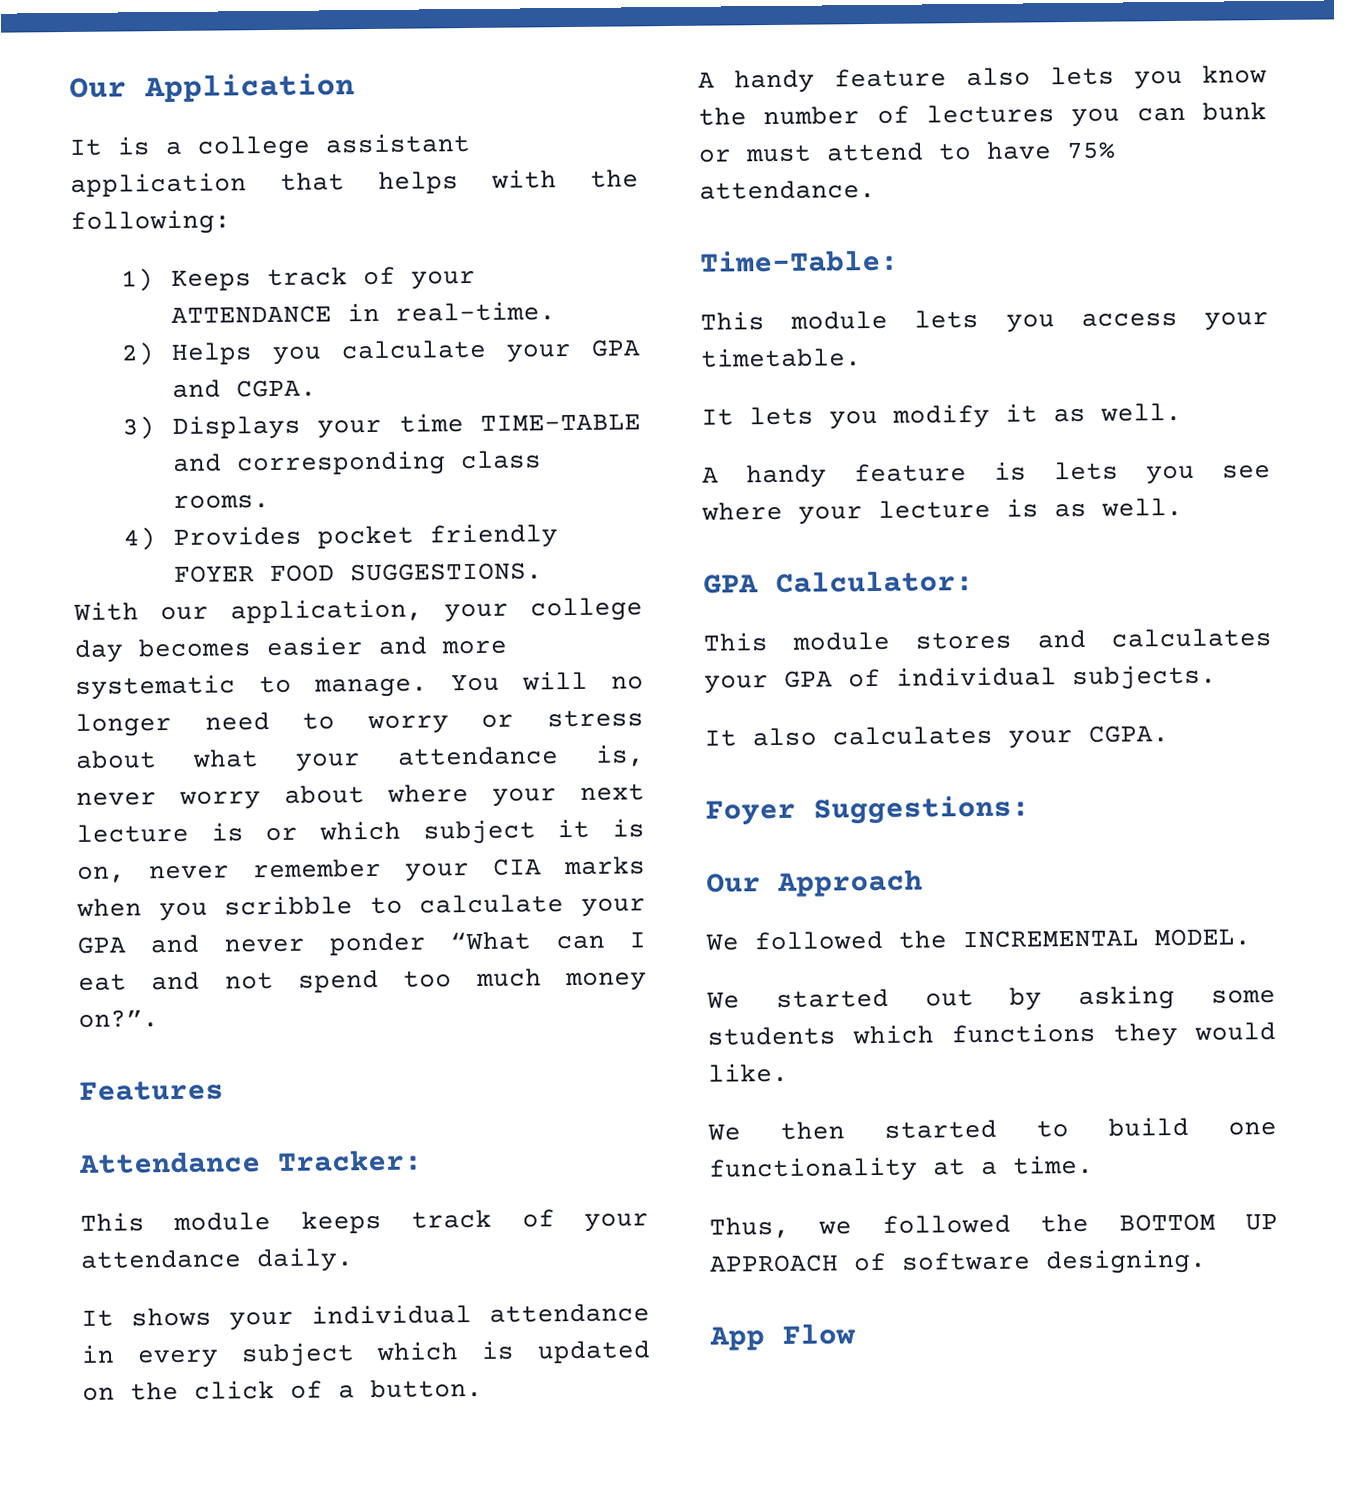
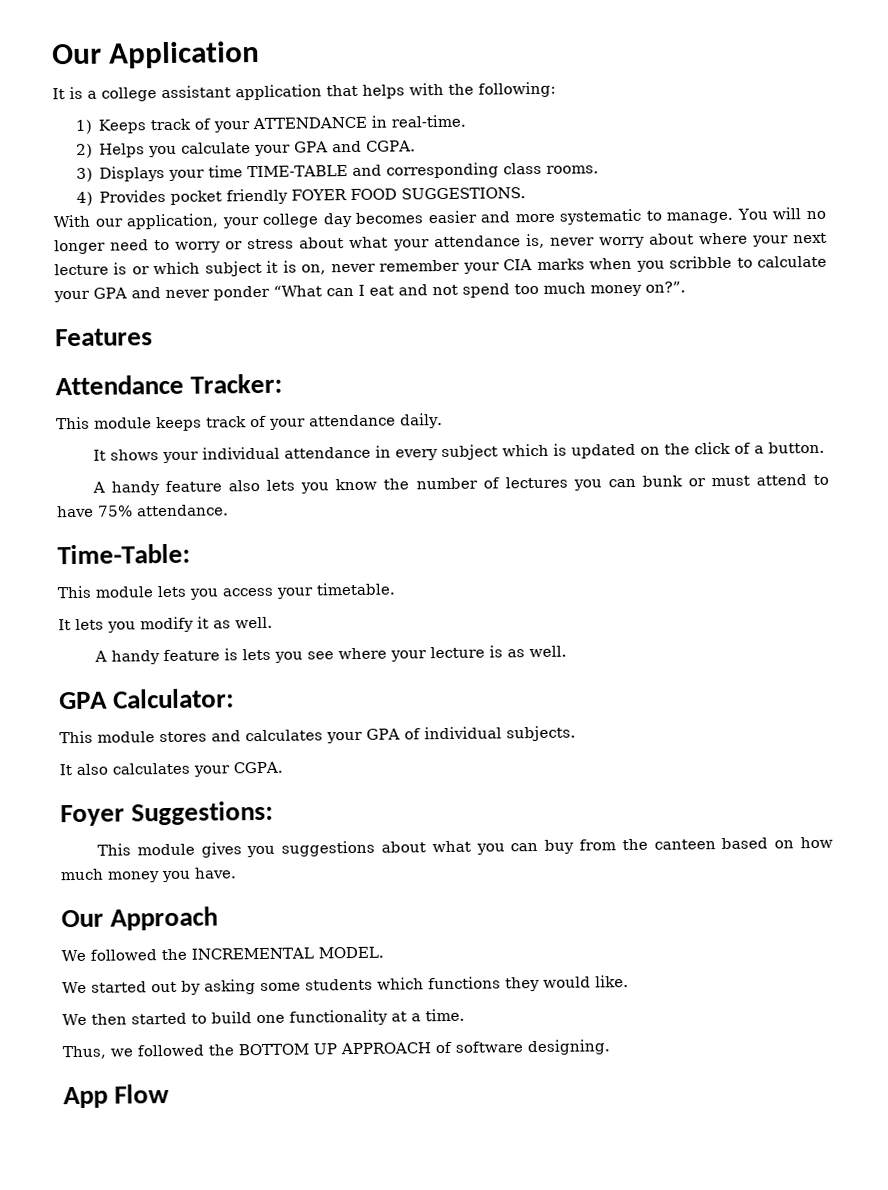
+ This module gives you suggestions about what you can buy from the canteen based on how much money you have.

